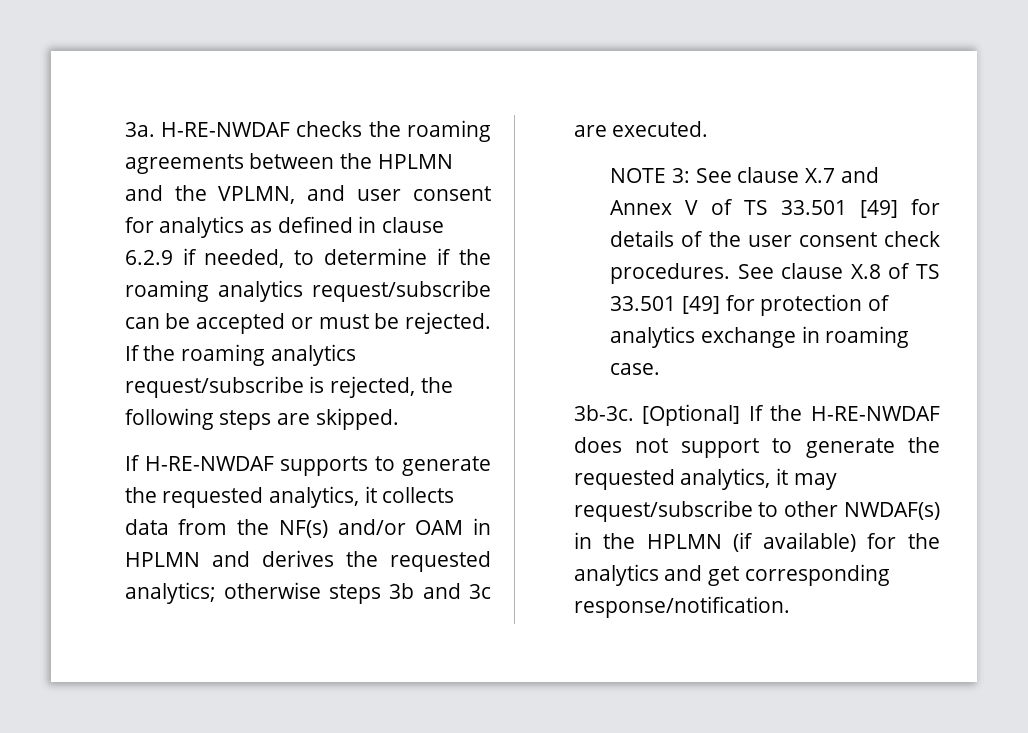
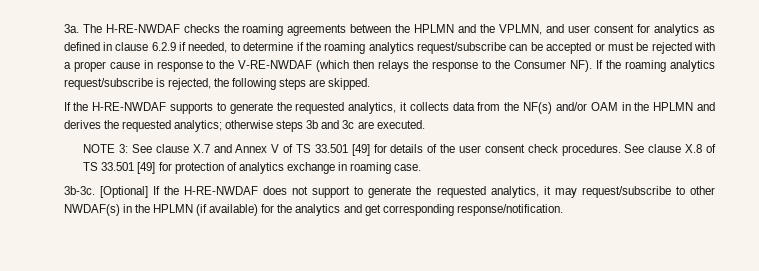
- H-RE-NWDAF checks the roaming agreements between the HPLMN and the VPLMN, and user consent for analytics as defined in clause 6.2.9 if needed, to determine if the roaming analytics request/subscribe can be accepted or must be rejected. If the roaming analytics request/subscribe is rejected, the following steps are skipped.
+ The H-RE-NWDAF checks the roaming agreements between the HPLMN and the VPLMN, and user consent for analytics as defined in clause 6.2.9 if needed, to determine if the roaming analytics request/subscribe can be accepted or must be rejected with a proper cause in response to the V-RE-NWDAF (which then relays the response to the Consumer NF). If the roaming analytics request/subscribe is rejected, the following steps are skipped.
- If H-RE-NWDAF supports to generate the requested analytics, it collects data from the NF(s) and/or OAM in HPLMN and derives the requested analytics; otherwise steps 3b and 3c are executed.
+ If the H-RE-NWDAF supports to generate the requested analytics, it collects data from the NF(s) and/or OAM in the HPLMN and derives the requested analytics; otherwise steps 3b and 3c are executed.

